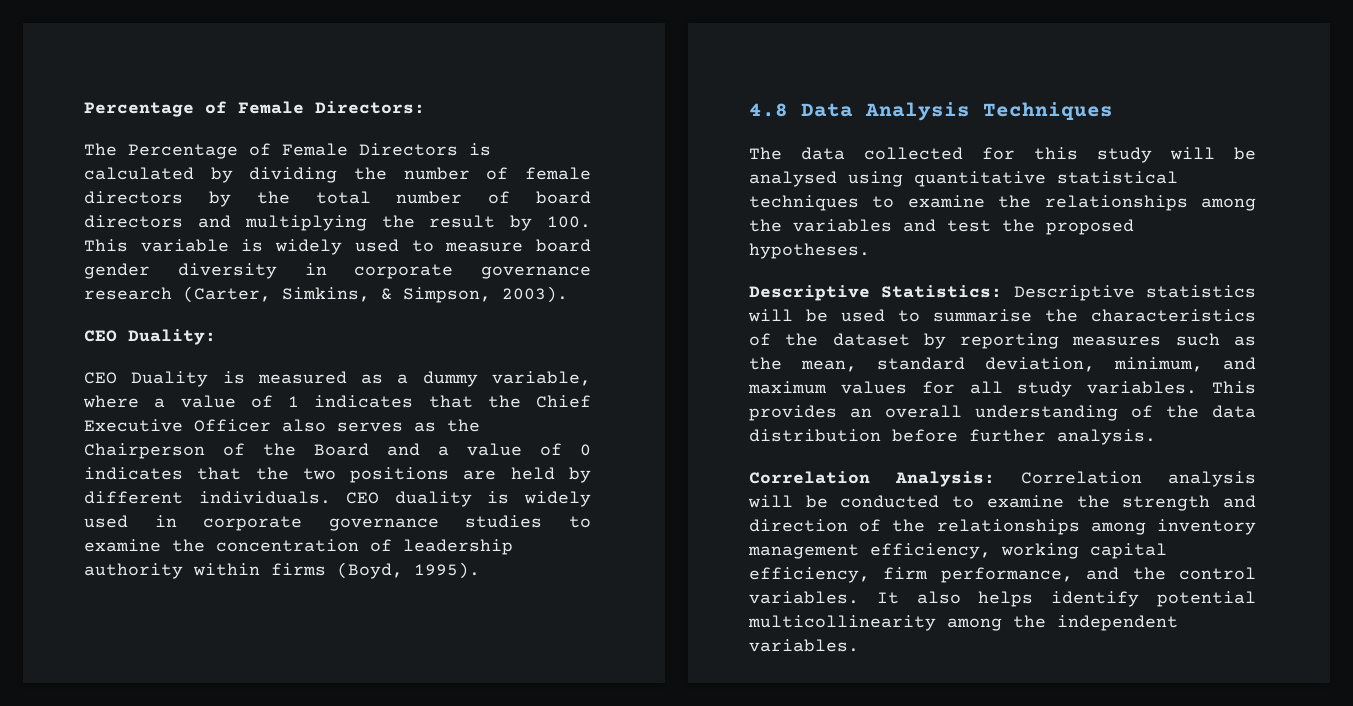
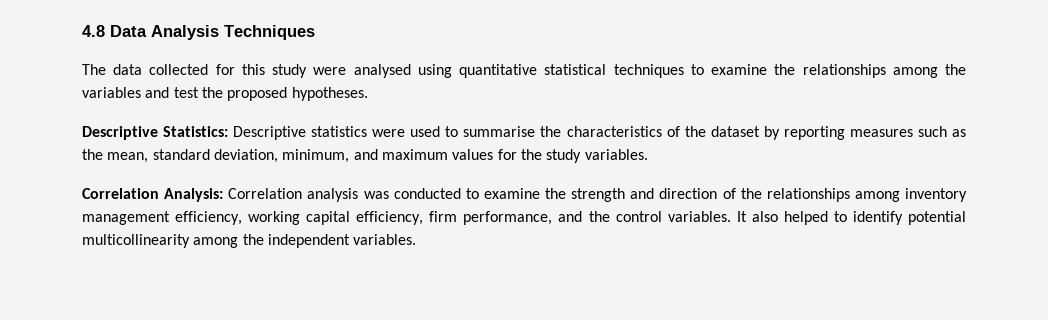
- Percentage of Female Directors:
- The Percentage of Female Directors is calculated by dividing the number of female directors by the total number of board directors and multiplying the result by 100. This variable is widely used to measure board gender diversity in corporate governance research (Carter, Simkins, & Simpson, 2003).
- CEO Duality:
- CEO Duality is measured as a dummy variable, where a value of 1 indicates that the Chief Executive Officer also serves as the Chairperson of the Board and a value of 0 indicates that the two positions are held by different individuals. CEO duality is widely used in corporate governance studies to examine the concentration of leadership authority within firms (Boyd, 1995).
- The data collected for this study will be analysed using quantitative statistical techniques to examine the relationships among the variables and test the proposed hypotheses.
+ The data collected for this study were analysed using quantitative statistical techniques to examine the relationships among the variables and test the proposed hypotheses.
- Descriptive Statistics: Descriptive statistics will be used to summarise the characteristics of the dataset by reporting measures such as the mean, standard deviation, minimum, and maximum values for all study variables. This provides an overall understanding of the data distribution before further analysis.
+ Descriptive Statistics: Descriptive statistics were used to summarise the characteristics of the dataset by reporting measures such as the mean, standard deviation, minimum, and maximum values for the study variables.
- Correlation Analysis: Correlation analysis will be conducted to examine the strength and direction of the relationships among inventory management efficiency, working capital efficiency, firm performance, and the control variables.
+ Correlation Analysis: Correlation analysis was conducted to examine the strength and direction of the relationships among inventory management efficiency, working capital efficiency, firm performance, and the control variables.
- It also helps identify potential multicollinearity among the independent variables.
+ It also helped to identify potential multicollinearity among the independent variables.

